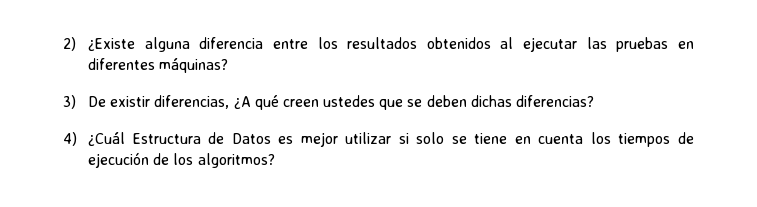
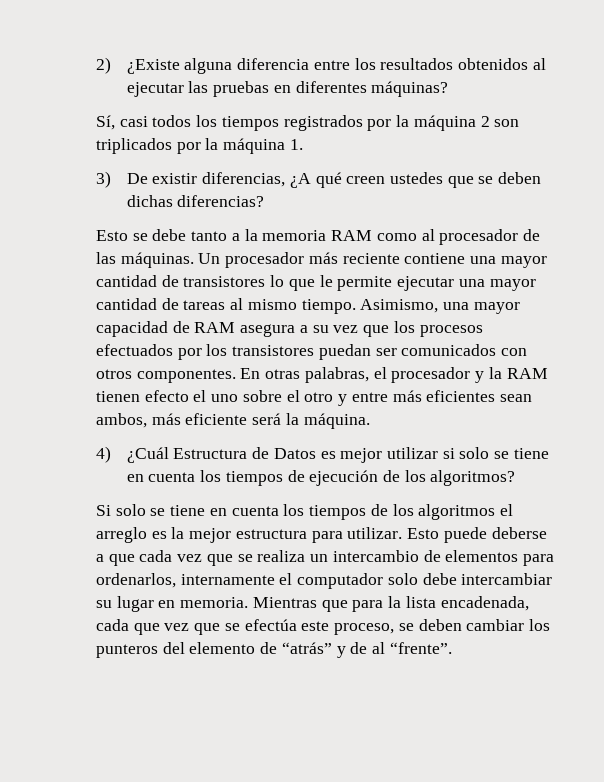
+ Sí, casi todos los tiempos registrados por la máquina 2 son triplicados por la máquina 1.
+ Esto se debe tanto a la memoria RAM como al procesador de las máquinas. Un procesador más reciente contiene una mayor cantidad de transistores lo que le permite ejecutar una mayor cantidad de tareas al mismo tiempo. Asimismo, una mayor capacidad de RAM asegura a su vez que los procesos efectuados por los transistores puedan ser comunicados con otros componentes. En otras palabras, el procesador y la RAM tienen efecto el uno sobre el otro y entre más eficientes sean ambos, más eficiente será la máquina.
+ Si solo se tiene en cuenta los tiempos de los algoritmos el arreglo es la mejor estructura para utilizar. Esto puede deberse a que cada vez que se realiza un intercambio de elementos para ordenarlos, internamente el computador solo debe intercambiar su lugar en memoria. Mientras que para la lista encadenada, cada que vez que se efectúa este proceso, se deben cambiar los punteros del elemento de “atrás” y de al “frente”.

